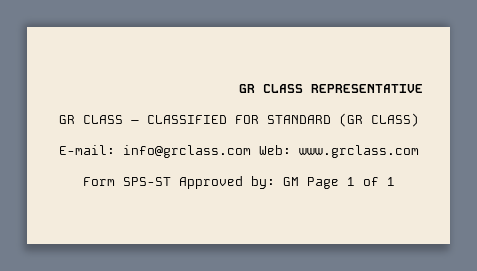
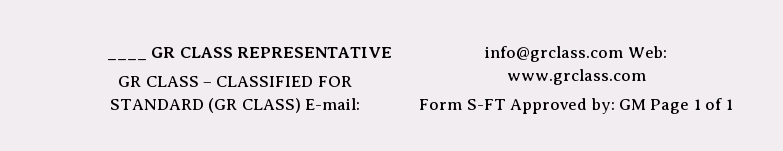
- GR CLASS REPRESENTATIVE
+ ____ GR CLASS REPRESENTATIVE
- GR CLASS – CLASSIFIED FOR STANDARD (GR CLASS)
- E-mail: info@grclass.com Web: www.grclass.com
+ GR CLASS – CLASSIFIED FOR STANDARD (GR CLASS) E-mail: info@grclass.com Web: www.grclass.com
- Form SPS-ST Approved by: GM Page 1 of 1
+ Form S-FT Approved by: GM Page 1 of 1

